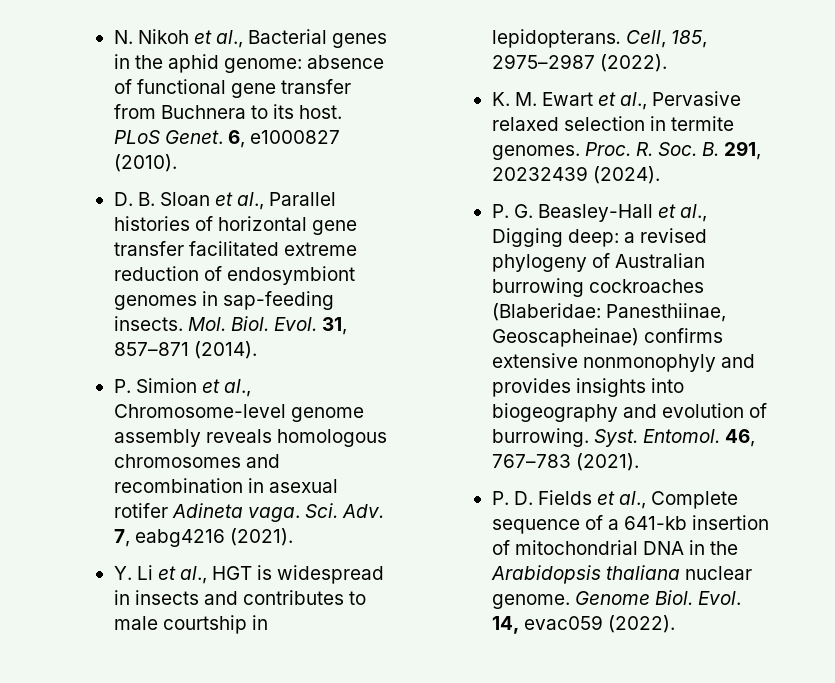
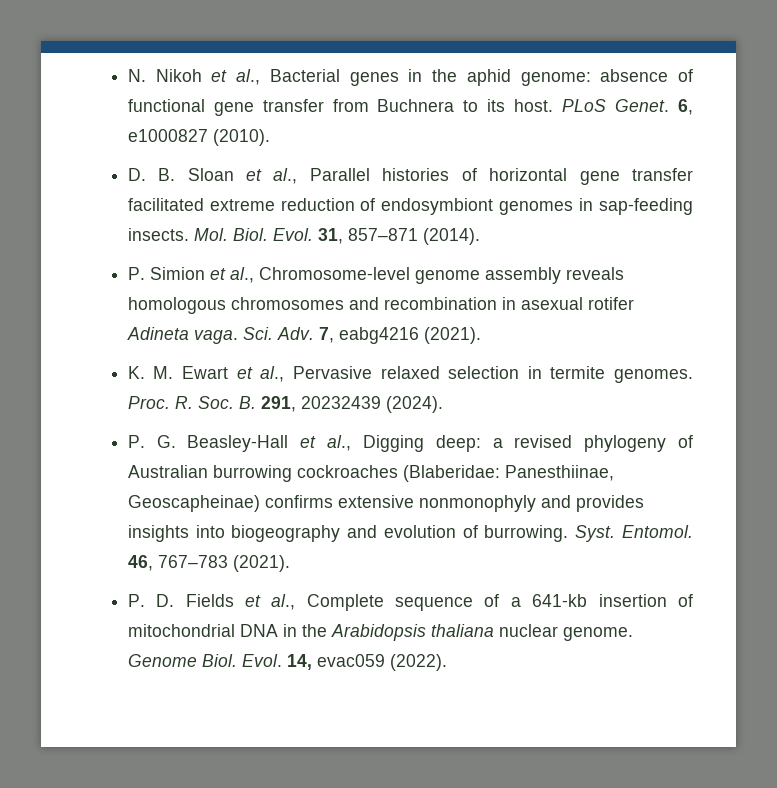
- Y. Li et al., HGT is widespread in insects and contributes to male courtship in lepidopterans. Cell, 185, 2975–2987 (2022).

